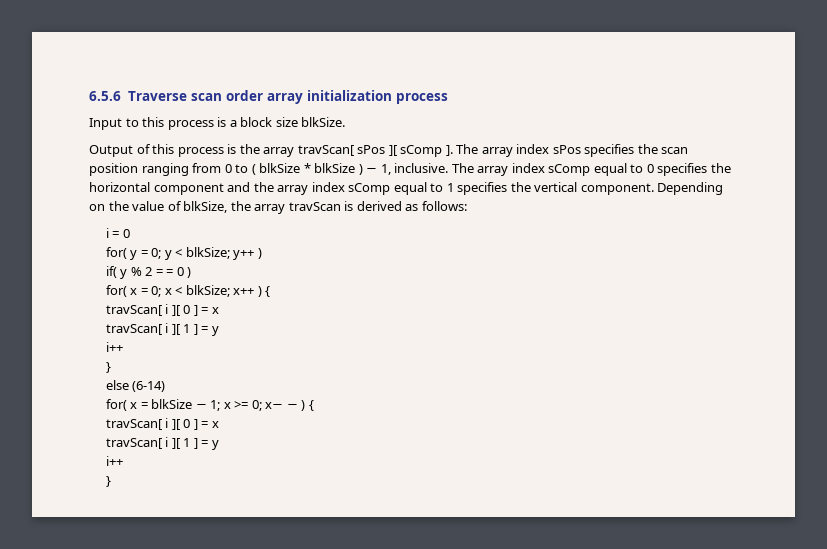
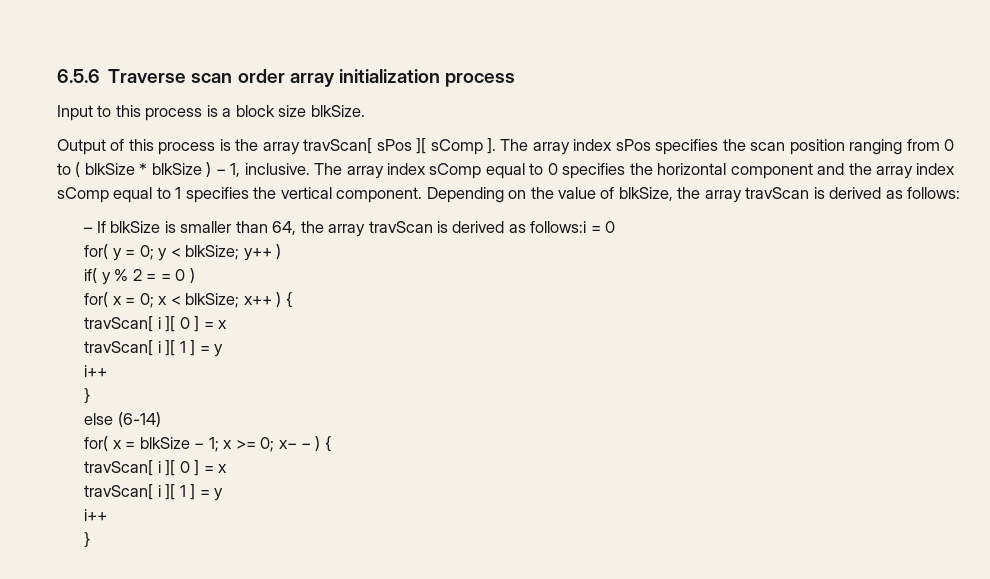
- i = 0
+ – If blkSize is smaller than 64, the array travScan is derived as follows:i = 0

